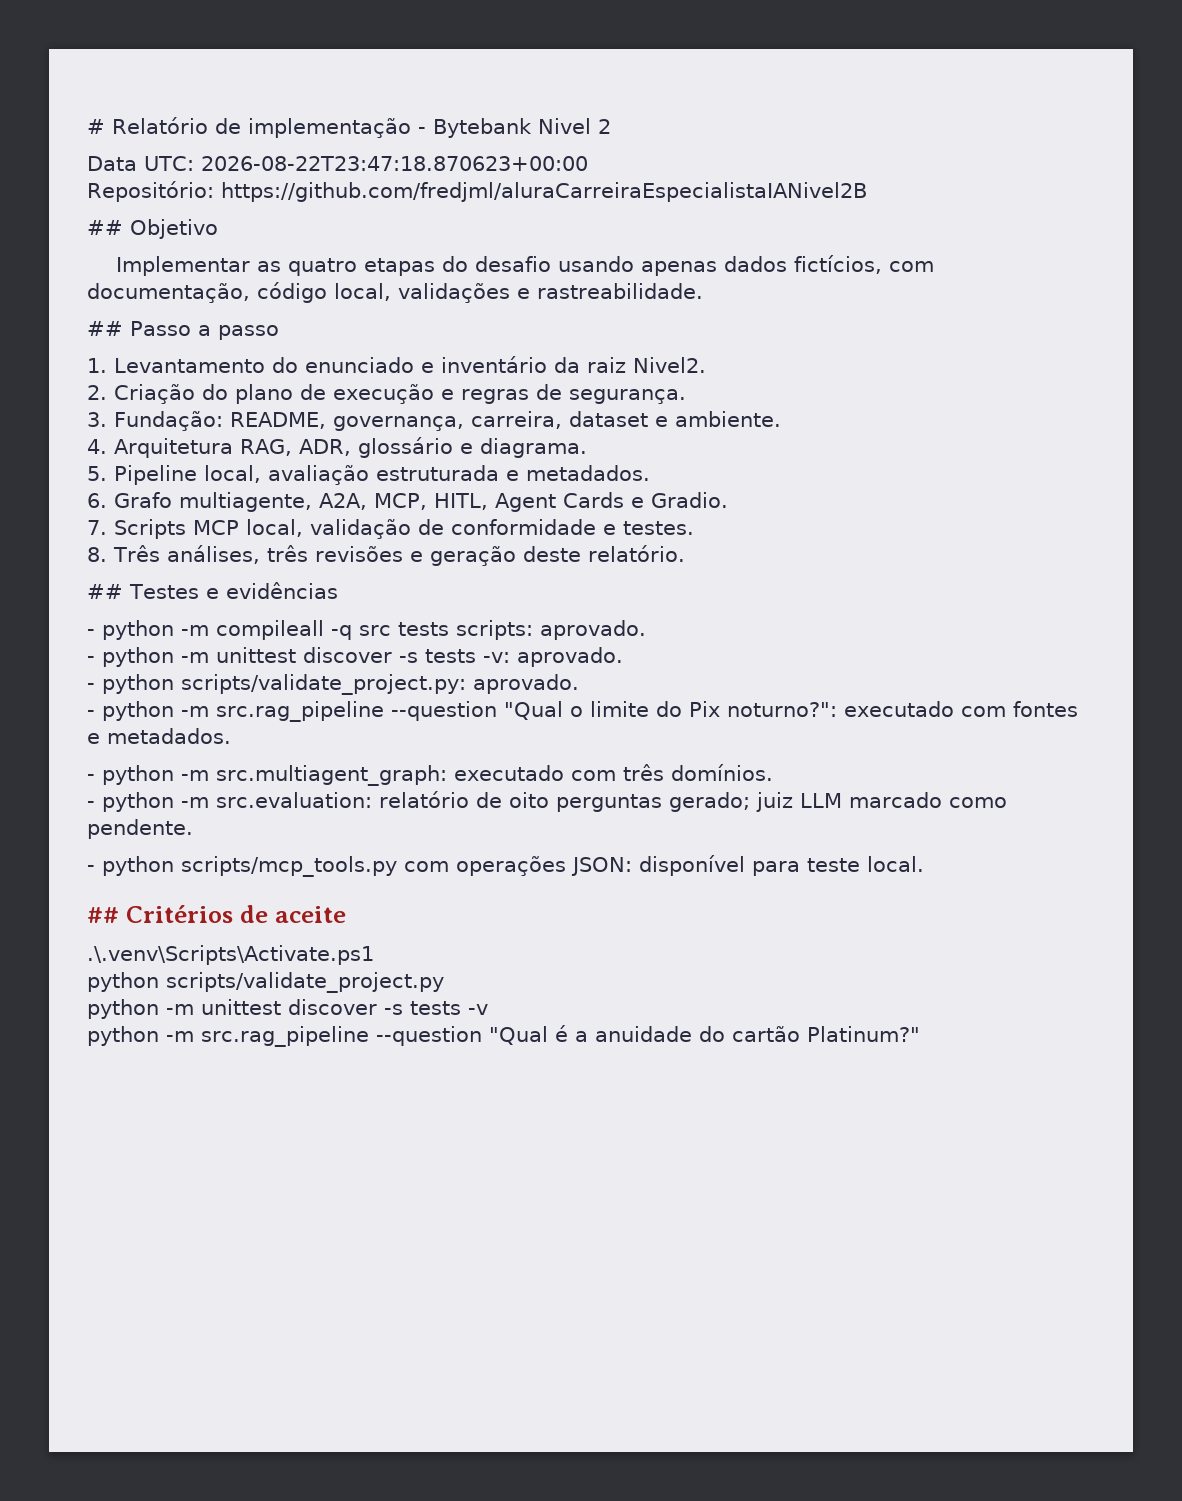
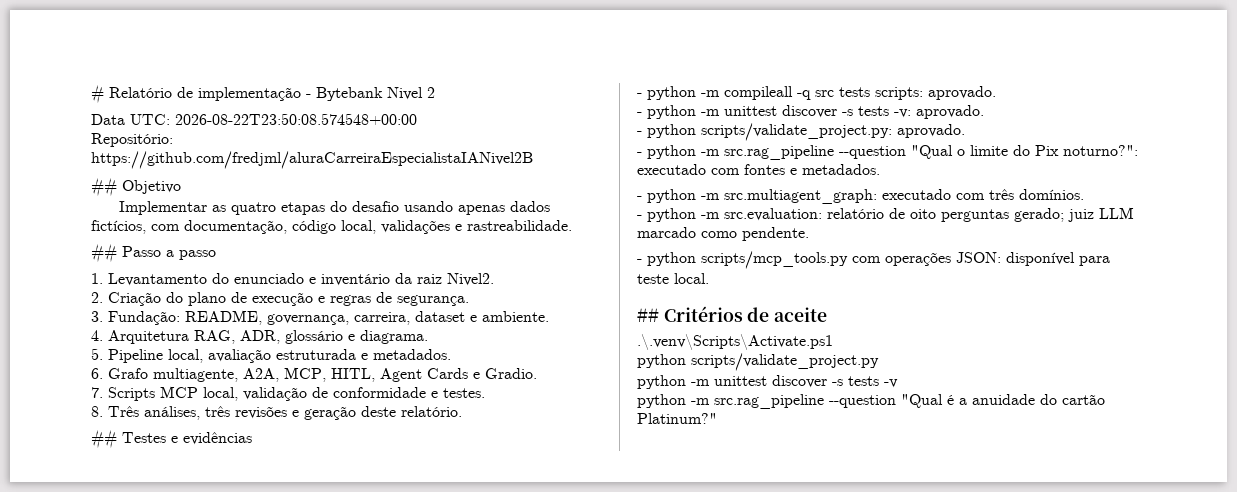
- Data UTC: 2026-08-22T23:47:18.870623+00:00
+ Data UTC: 2026-08-22T23:50:08.574548+00:00

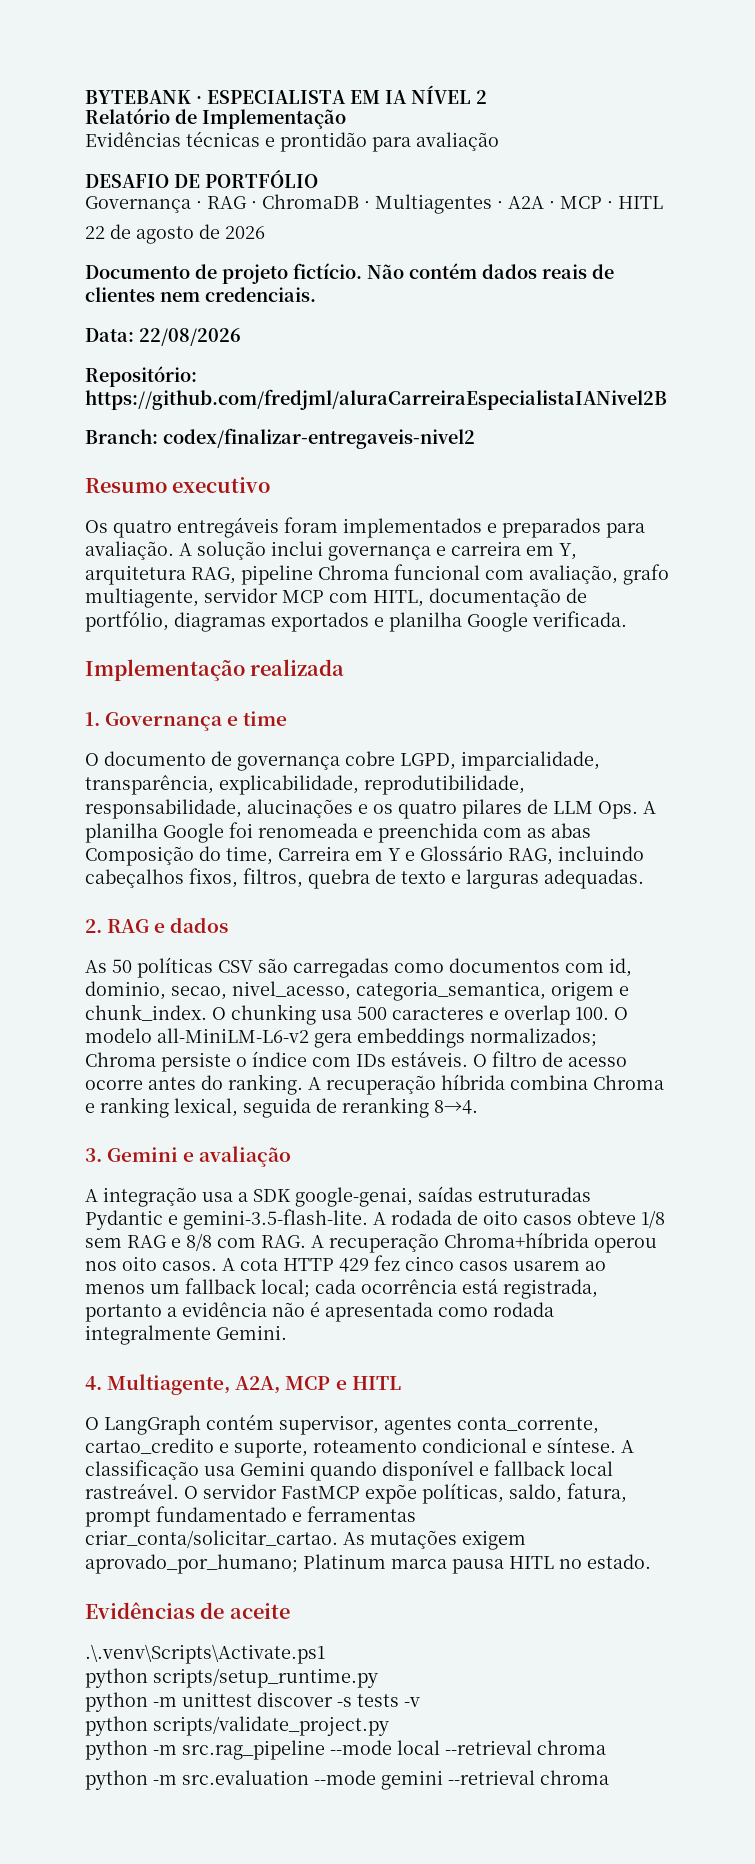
- # Relatório de implementação - Bytebank Nivel 2
- Data UTC: 2026-08-22T23:50:08.574548+00:00
+ BYTEBANK · ESPECIALISTA EM IA NÍVEL 2
+ Relatório de Implementação
+ Evidências técnicas e prontidão para avaliação
+ DESAFIO DE PORTFÓLIO
+ Governança · RAG · ChromaDB · Multiagentes · A2A · MCP · HITL
+ 22 de agosto de 2026
+ Documento de projeto fictício. Não contém dados reais de clientes nem credenciais.
+ Data: 22/08/2026
  Repositório: https://github.com/fredjml/aluraCarreiraEspecialistaIANivel2B
- ## Objetivo
- Implementar as quatro etapas do desafio usando apenas dados fictícios, com documentação, código local, validações e rastreabilidade.
- ## Passo a passo
- 1. Levantamento do enunciado e inventário da raiz Nivel2.
- 2. Criação do plano de execução e regras de segurança.
- 3. Fundação: README, governança, carreira, dataset e ambiente.
- 4. Arquitetura RAG, ADR, glossário e diagrama.
- 5. Pipeline local, avaliação estruturada e metadados.
- 6. Grafo multiagente, A2A, MCP, HITL, Agent Cards e Gradio.
- 7. Scripts MCP local, validação de conformidade e testes.
- 8. Três análises, três revisões e geração deste relatório.
- ## Testes e evidências
- - python -m compileall -q src tests scripts: aprovado.
- - python -m unittest discover -s tests -v: aprovado.
- - python scripts/validate_project.py: aprovado.
- - python -m src.rag_pipeline --question "Qual o limite do Pix noturno?": executado com fontes e metadados.
- - python -m src.multiagent_graph: executado com três domínios.
- - python -m src.evaluation: relatório de oito perguntas gerado; juiz LLM marcado como pendente.
- - python scripts/mcp_tools.py com operações JSON: disponível para teste local.
- ## Critérios de aceite
+ Branch: codex/finalizar-entregaveis-nivel2
+ Resumo executivo
+ Os quatro entregáveis foram implementados e preparados para avaliação. A solução inclui governança e carreira em Y, arquitetura RAG, pipeline Chroma funcional com avaliação, grafo multiagente, servidor MCP com HITL, documentação de portfólio, diagramas exportados e planilha Google verificada.
+ Implementação realizada
+ 1. Governança e time
+ O documento de governança cobre LGPD, imparcialidade, transparência, explicabilidade, reprodutibilidade, responsabilidade, alucinações e os quatro pilares de LLM Ops. A planilha Google foi renomeada e preenchida com as abas Composição do time, Carreira em Y e Glossário RAG, incluindo cabeçalhos fixos, filtros, quebra de texto e larguras adequadas.
+ 2. RAG e dados
+ As 50 políticas CSV são carregadas como documentos com id, dominio, secao, nivel_acesso, categoria_semantica, origem e chunk_index. O chunking usa 500 caracteres e overlap 100. O modelo all-MiniLM-L6-v2 gera embeddings normalizados; Chroma persiste o índice com IDs estáveis. O filtro de acesso ocorre antes do ranking. A recuperação híbrida combina Chroma e ranking lexical, seguida de reranking 8→4.
+ 3. Gemini e avaliação
+ A integração usa a SDK google-genai, saídas estruturadas Pydantic e gemini-3.5-flash-lite. A rodada de oito casos obteve 1/8 sem RAG e 8/8 com RAG. A recuperação Chroma+híbrida operou nos oito casos. A cota HTTP 429 fez cinco casos usarem ao menos um fallback local; cada ocorrência está registrada, portanto a evidência não é apresentada como rodada integralmente Gemini.
+ 4. Multiagente, A2A, MCP e HITL
+ O LangGraph contém supervisor, agentes conta_corrente, cartao_credito e suporte, roteamento condicional e síntese. A classificação usa Gemini quando disponível e fallback local rastreável. O servidor FastMCP expõe políticas, saldo, fatura, prompt fundamentado e ferramentas criar_conta/solicitar_cartao. As mutações exigem aprovado_por_humano; Platinum marca pausa HITL no estado.
+ Evidências de aceite
- python scripts/validate_project.py
+ python scripts/setup_runtime.py
- python -m src.rag_pipeline --question "Qual é a anuidade do cartão Platinum?"
+ python scripts/validate_project.py
+ python -m src.rag_pipeline --mode local --retrieval chroma
+ python -m src.evaluation --mode gemini --retrieval chroma

